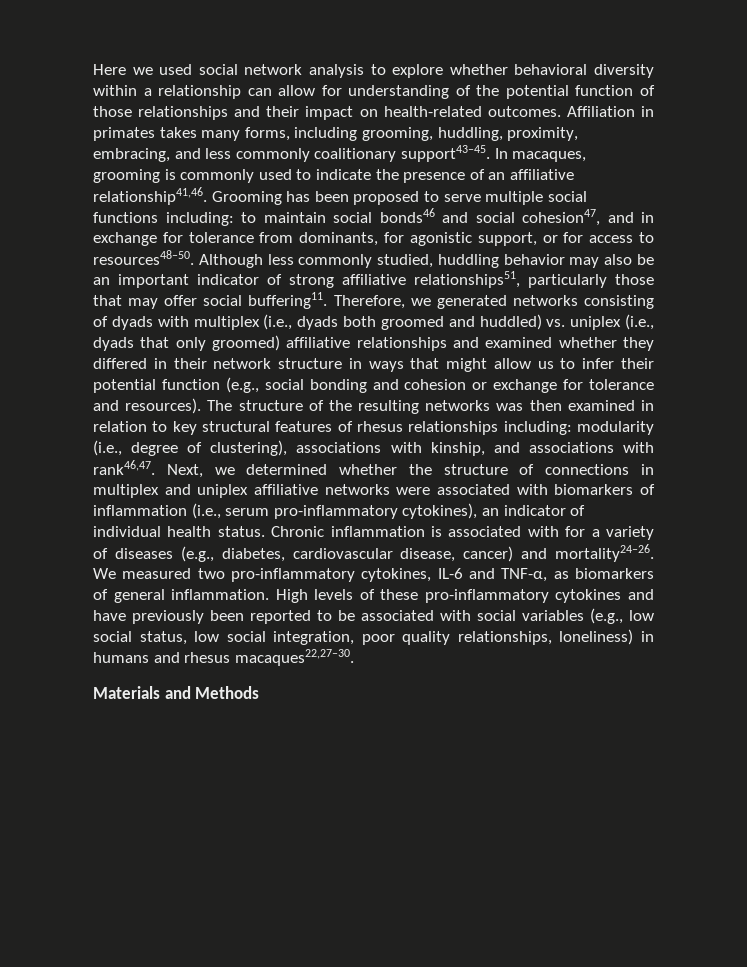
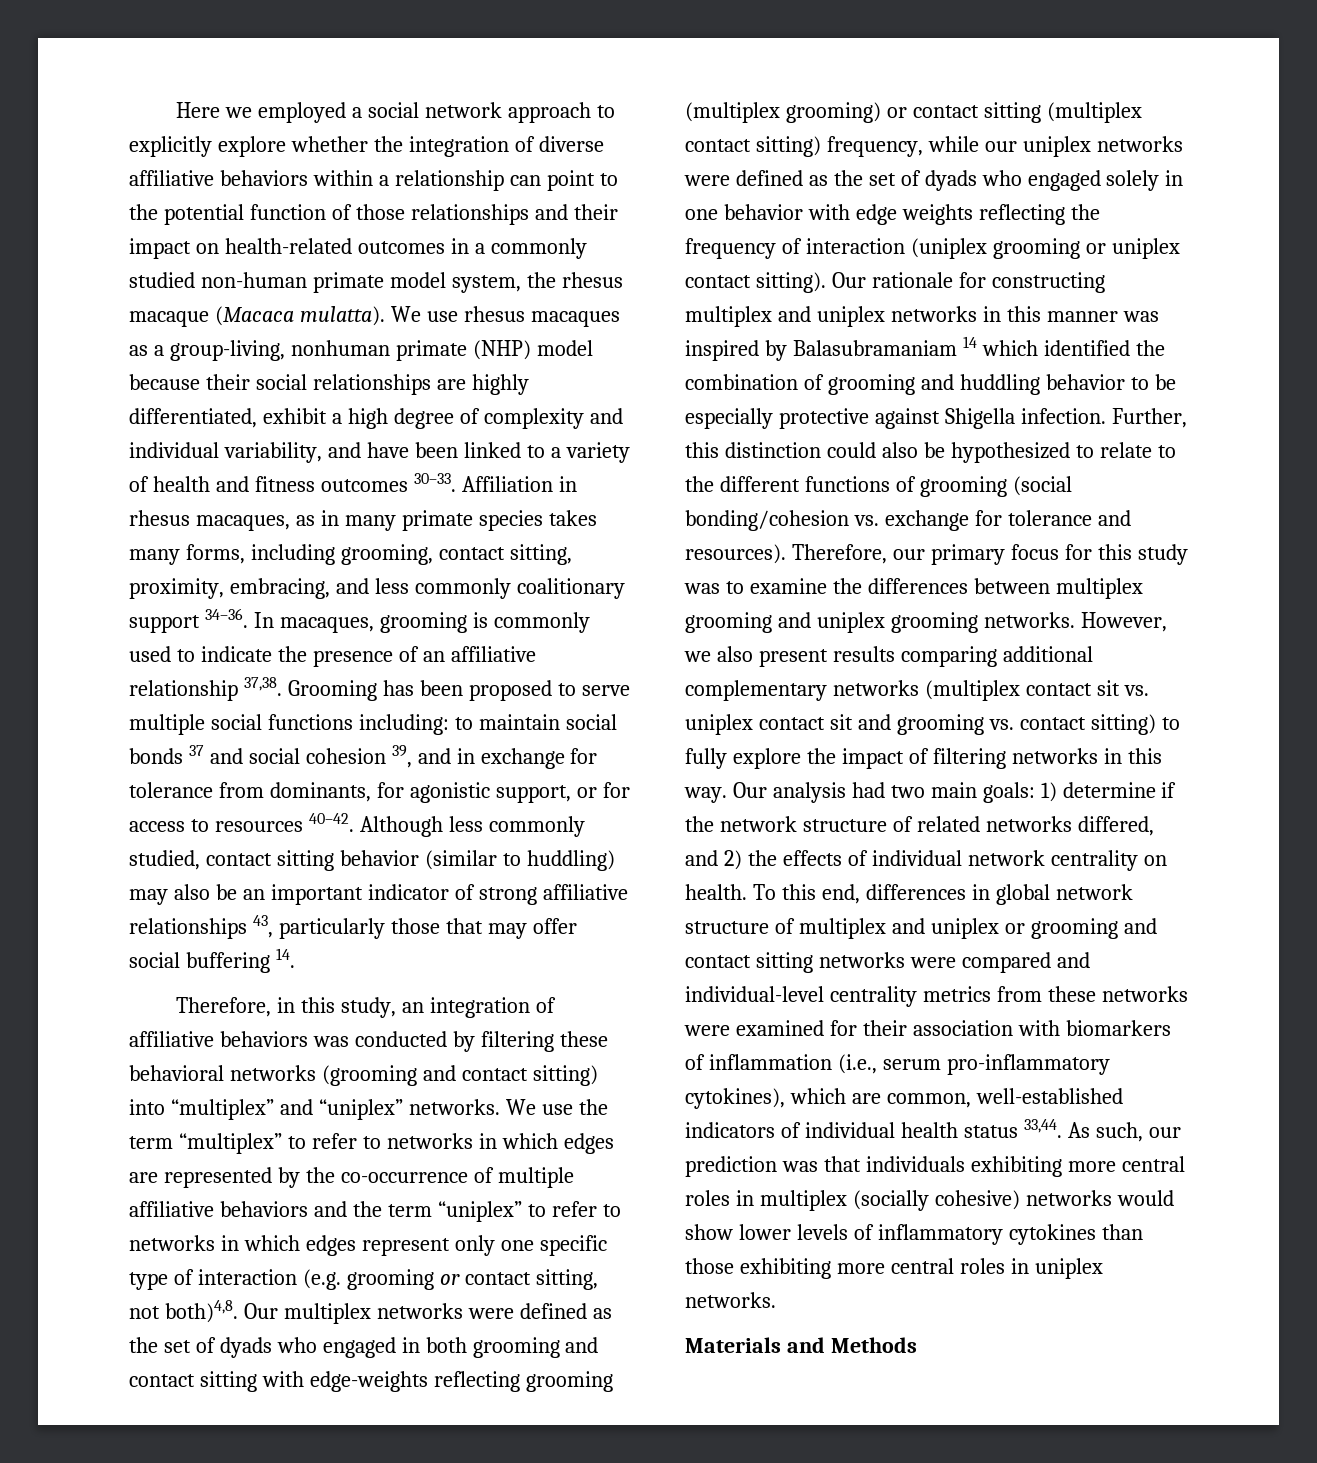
- Here we used social network analysis to explore whether behavioral diversity within a relationship can allow for understanding of the potential function of those relationships and their impact on health-related outcomes. Affiliation in primates takes many forms, including grooming, huddling, proximity, embracing, and less commonly coalitionary support43–45.
+ Here we employed a social network approach to explicitly explore whether the integration of diverse affiliative behaviors within a relationship can point to the potential function of those relationships and their impact on health-related outcomes in a commonly studied non-human primate model system, the rhesus macaque (Macaca mulatta). We use rhesus macaques as a group-living, nonhuman primate (NHP) model because their social relationships are highly differentiated, exhibit a high degree of complexity and individual variability, and have been linked to a variety of health and fitness outcomes 30–33. Affiliation in rhesus macaques, as in many primate species takes many forms, including grooming, contact sitting, proximity, embracing, and less commonly coalitionary support 34–36.
- In macaques, grooming is commonly used to indicate the presence of an affiliative relationship41,46.
+ In macaques, grooming is commonly used to indicate the presence of an affiliative relationship 37,38.
- Grooming has been proposed to serve multiple social functions including: to maintain social bonds46 and social cohesion47, and in exchange for tolerance from dominants, for agonistic support, or for access to resources48–50.
+ Grooming has been proposed to serve multiple social functions including: to maintain social bonds 37 and social cohesion 39, and in exchange for tolerance from dominants, for agonistic support, or for access to resources 40–42.
- Although less commonly studied, huddling behavior may also be an important indicator of strong affiliative relationships51, particularly those that may offer social buffering11. Therefore, we generated networks consisting of dyads with multiplex (i.e., dyads both groomed and huddled) vs. uniplex (i.e., dyads that only groomed) affiliative relationships and examined whether they differed in their network structure in ways that might allow us to infer their potential function (e.g., social bonding and cohesion or exchange for tolerance and resources).
+ Although less commonly studied, contact sitting behavior (similar to huddling) may also be an important indicator of strong affiliative relationships 43, particularly those that may offer social buffering 14.
+ Therefore, in this study, an integration of affiliative behaviors was conducted by filtering these behavioral networks (grooming and contact sitting) into “multiplex” and “uniplex” networks. We use the term “multiplex” to refer to networks in which edges are represented by the co-occurrence of multiple affiliative behaviors and the term “uniplex” to refer to networks in which edges represent only one specific type of interaction (e.g. grooming or contact sitting, not both)4,8. Our multiplex networks were defined as the set of dyads who engaged in both grooming and contact sitting with edge-weights reflecting grooming (multiplex grooming) or contact sitting (multiplex contact sitting) frequency, while our uniplex networks were defined as the set of dyads who engaged solely in one behavior with edge weights reflecting the frequency of interaction (uniplex grooming or uniplex contact sitting). Our rationale for constructing multiplex and uniplex networks in this manner was inspired by Balasubramaniam 14 which identified the combination of grooming and huddling behavior to be especially protective against Shigella infection. Further, this distinction could also be hypothesized to relate to the different functions of grooming (social bonding/cohesion vs. exchange for tolerance and resources).
- The structure of the resulting networks was then examined in relation to key structural features of rhesus relationships including: modularity (i.e., degree of clustering), associations with kinship, and associations with rank46,47. Next, we determined whether the structure of connections in multiplex and uniplex affiliative networks were associated with biomarkers of inflammation (i.e., serum pro-inflammatory cytokines), an indicator of individual health status. Chronic inflammation is associated with for a variety of diseases (e.g., diabetes, cardiovascular disease, cancer) and mortality24–26. We measured two pro-inflammatory cytokines, IL-6 and TNF-α, as biomarkers of general inflammation. High levels of these pro-inflammatory cytokines and have previously been reported to be associated with social variables (e.g., low social status, low social integration, poor quality relationships, loneliness) in humans and rhesus macaques22,27–30.
+ Therefore, our primary focus for this study was to examine the differences between multiplex grooming and uniplex grooming networks. However, we also present results comparing additional complementary networks (multiplex contact sit vs. uniplex contact sit and grooming vs. contact sitting) to fully explore the impact of filtering networks in this way. Our analysis had two main goals: 1) determine if the network structure of related networks differed, and 2) the effects of individual network centrality on health. To this end, differences in global network structure of multiplex and uniplex or grooming and contact sitting networks were compared and individual-level centrality metrics from these networks were examined for their association with biomarkers of inflammation (i.e., serum pro-inflammatory cytokines), which are common, well-established indicators of individual health status 33,44. As such, our prediction was that individuals exhibiting more central roles in multiplex (socially cohesive) networks would show lower levels of inflammatory cytokines than those exhibiting more central roles in uniplex networks.

